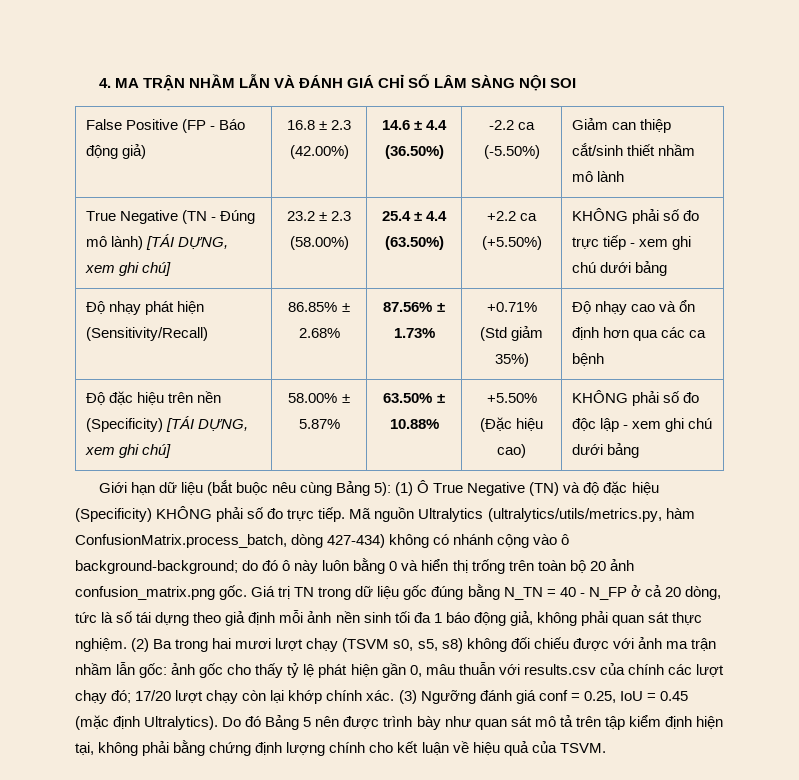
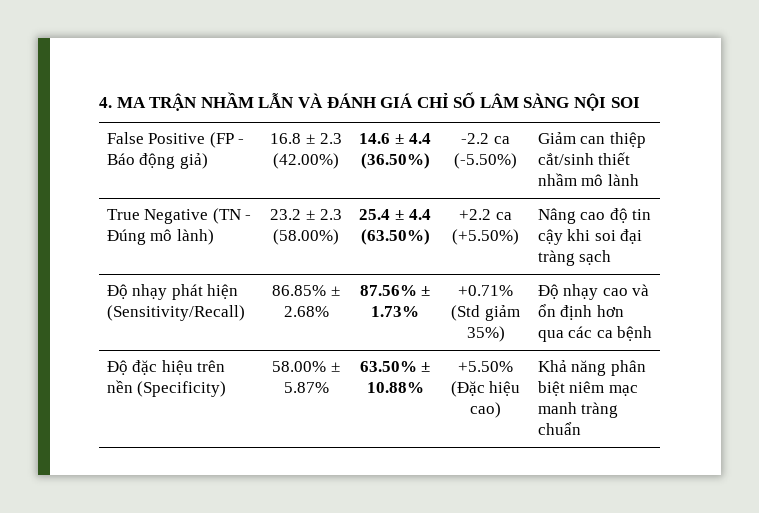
- True Negative (TN - Đúng mô lành) [TÁI DỰNG, xem ghi chú] | 23.2 ± 2.3 (58.00%) | 25.4 ± 4.4 (63.50%) | +2.2 ca (+5.50%) | KHÔNG phải số đo trực tiếp - xem ghi chú dưới bảng
+ True Negative (TN - Đúng mô lành) | 23.2 ± 2.3 (58.00%) | 25.4 ± 4.4 (63.50%) | +2.2 ca (+5.50%) | Nâng cao độ tin cậy khi soi đại tràng sạch
- Độ đặc hiệu trên nền (Specificity) [TÁI DỰNG, xem ghi chú] | 58.00% ± 5.87% | 63.50% ± 10.88% | +5.50% (Đặc hiệu cao) | KHÔNG phải số đo độc lập - xem ghi chú dưới bảng
- Giới hạn dữ liệu (bắt buộc nêu cùng Bảng 5): (1) Ô True Negative (TN) và độ đặc hiệu (Specificity) KHÔNG phải số đo trực tiếp. Mã nguồn Ultralytics (ultralytics/utils/metrics.py, hàm ConfusionMatrix.process_batch, dòng 427-434) không có nhánh cộng vào ô background-background; do đó ô này luôn bằng 0 và hiển thị trống trên toàn bộ 20 ảnh confusion_matrix.png gốc. Giá trị TN trong dữ liệu gốc đúng bằng N_TN = 40 - N_FP ở cả 20 dòng, tức là số tái dựng theo giả định mỗi ảnh nền sinh tối đa 1 báo động giả, không phải quan sát thực nghiệm. (2) Ba trong hai mươi lượt chạy (TSVM s0, s5, s8) không đối chiếu được với ảnh ma trận nhầm lẫn gốc: ảnh gốc cho thấy tỷ lệ phát hiện gần 0, mâu thuẫn với results.csv của chính các lượt chạy đó; 17/20 lượt chạy còn lại khớp chính xác. (3) Ngưỡng đánh giá conf = 0.25, IoU = 0.45 (mặc định Ultralytics). Do đó Bảng 5 nên được trình bày như quan sát mô tả trên tập kiểm định hiện tại, không phải bằng chứng định lượng chính cho kết luận về hiệu quả của TSVM.
+ Độ đặc hiệu trên nền (Specificity) | 58.00% ± 5.87% | 63.50% ± 10.88% | +5.50% (Đặc hiệu cao) | Khả năng phân biệt niêm mạc manh tràng chuẩn

